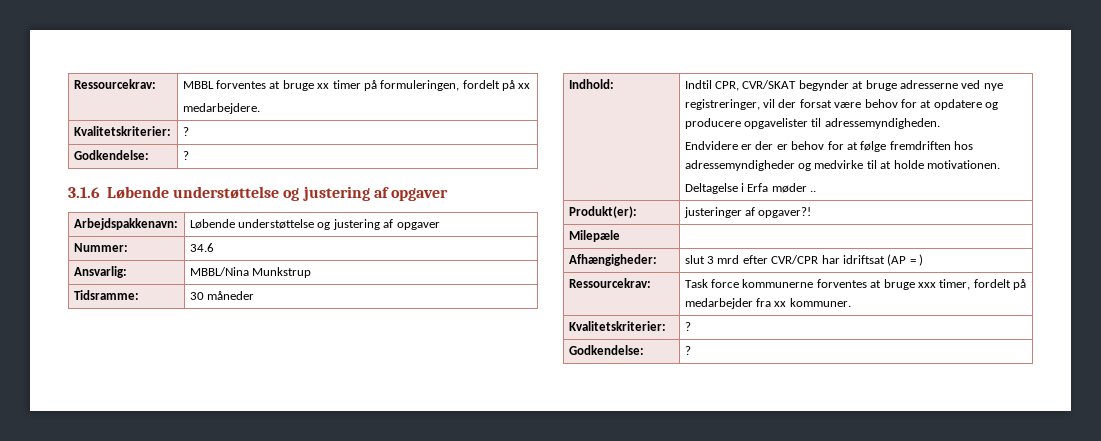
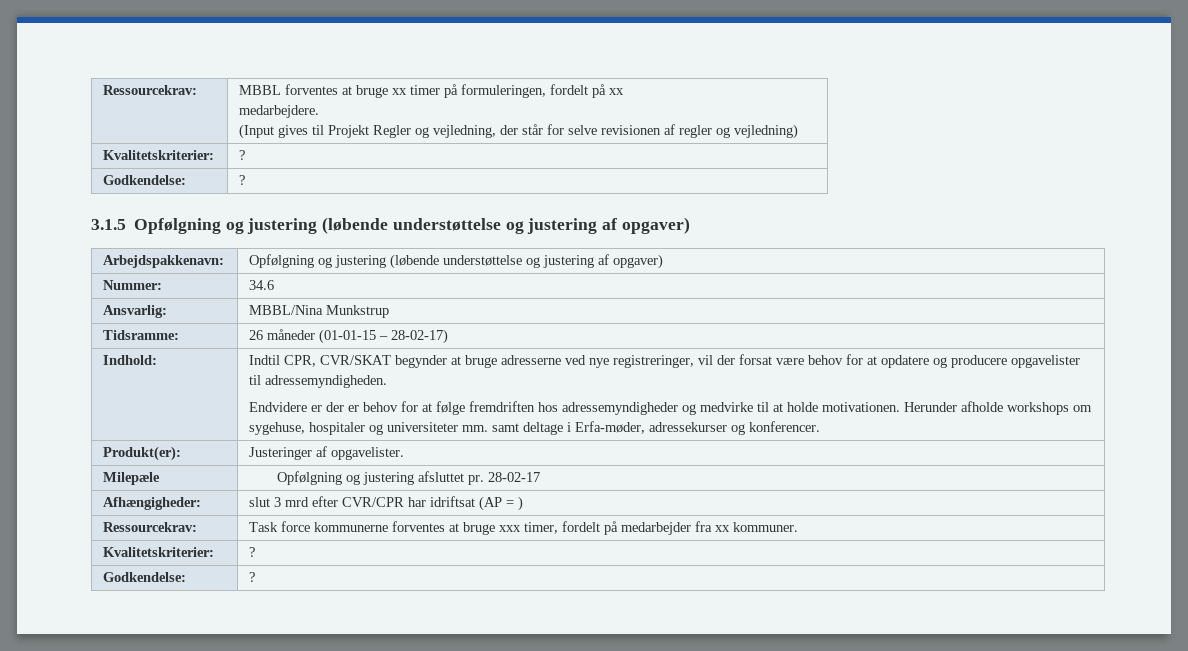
  Ressourcekrav: | MBBL forventes at bruge xx timer på formuleringen, fordelt på xx
  medarbejdere.
+ (Input gives til Projekt Regler og vejledning, der står for selve revisionen af regler og vejledning)
- 3.1.6 Løbende understøttelse og justering af opgaver
+ 3.1.5 Opfølgning og justering (løbende understøttelse og justering af opgaver)
- Arbejdspakkenavn: | Løbende understøttelse og justering af opgaver
+ Arbejdspakkenavn: | Opfølgning og justering (løbende understøttelse og justering af opgaver)
- Tidsramme: | 30 måneder
+ Tidsramme: | 26 måneder (01-01-15 – 28-02-17)
- Endvidere er der er behov for at følge fremdriften hos adressemyndigheder og medvirke til at holde motivationen.
- Deltagelse i Erfa møder ..
- Produkt(er): | justeringer af opgaver?!
- Milepæle |
+ Endvidere er der er behov for at følge fremdriften hos adressemyndigheder og medvirke til at holde motivationen. Herunder afholde workshops om sygehuse, hospitaler og universiteter mm. samt deltage i Erfa-møder, adressekurser og konferencer.
+ Produkt(er): | Justeringer af opgavelister.
+ Milepæle | Opfølgning og justering afsluttet pr. 28-02-17

